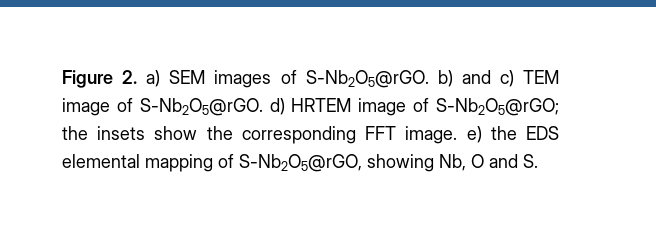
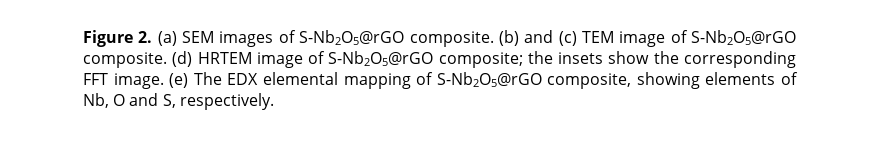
- Figure 2. a) SEM images of S-Nb2O5@rGO. b) and c) TEM image of S-Nb2O5@rGO. d) HRTEM image of S-Nb2O5@rGO; the insets show the corresponding FFT image. e) the EDS elemental mapping of S-Nb2O5@rGO, showing Nb, O and S.
+ Figure 2. (a) SEM images of S-Nb2O5@rGO composite. (b) and (c) TEM image of S-Nb2O5@rGO composite. (d) HRTEM image of S-Nb2O5@rGO composite; the insets show the corresponding FFT image. (e) The EDX elemental mapping of S-Nb2O5@rGO composite, showing elements of Nb, O and S, respectively.

